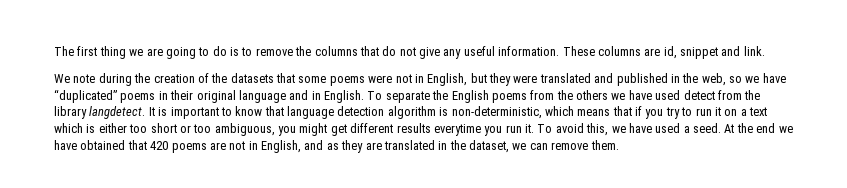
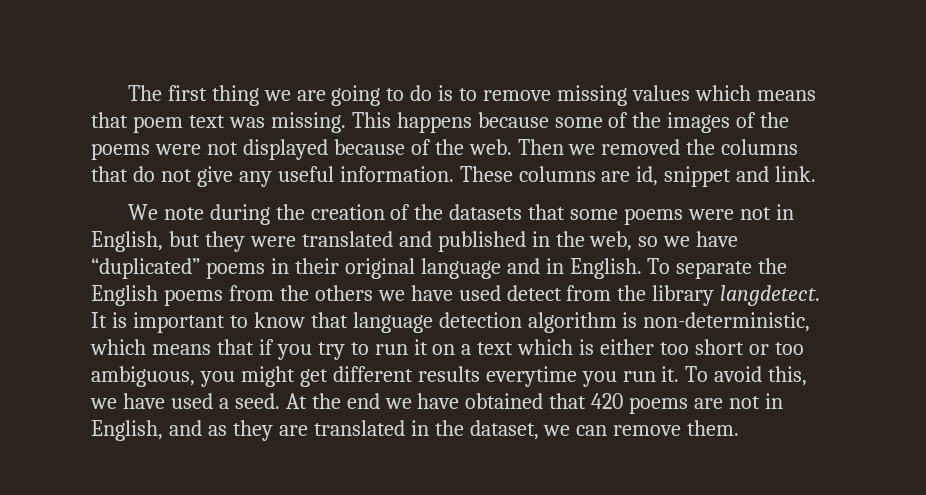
- The first thing we are going to do is to remove the columns that do not give any useful information.
+ The first thing we are going to do is to remove missing values which means that poem text was missing. This happens because some of the images of the poems were not displayed because of the web. Then we removed the columns that do not give any useful information.

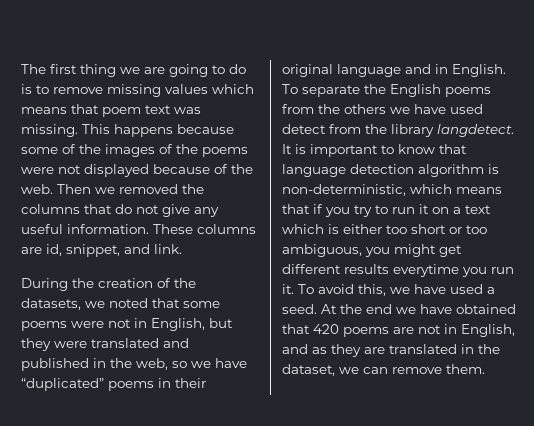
- These columns are id, snippet and link.
+ These columns are id, snippet, and link.
- We note during the creation of the datasets that some poems were not in English, but they were translated and published in the web, so we have “duplicated” poems in their original language and in English.
+ During the creation of the datasets, we noted that some poems were not in English, but they were translated and published in the web, so we have “duplicated” poems in their original language and in English.

